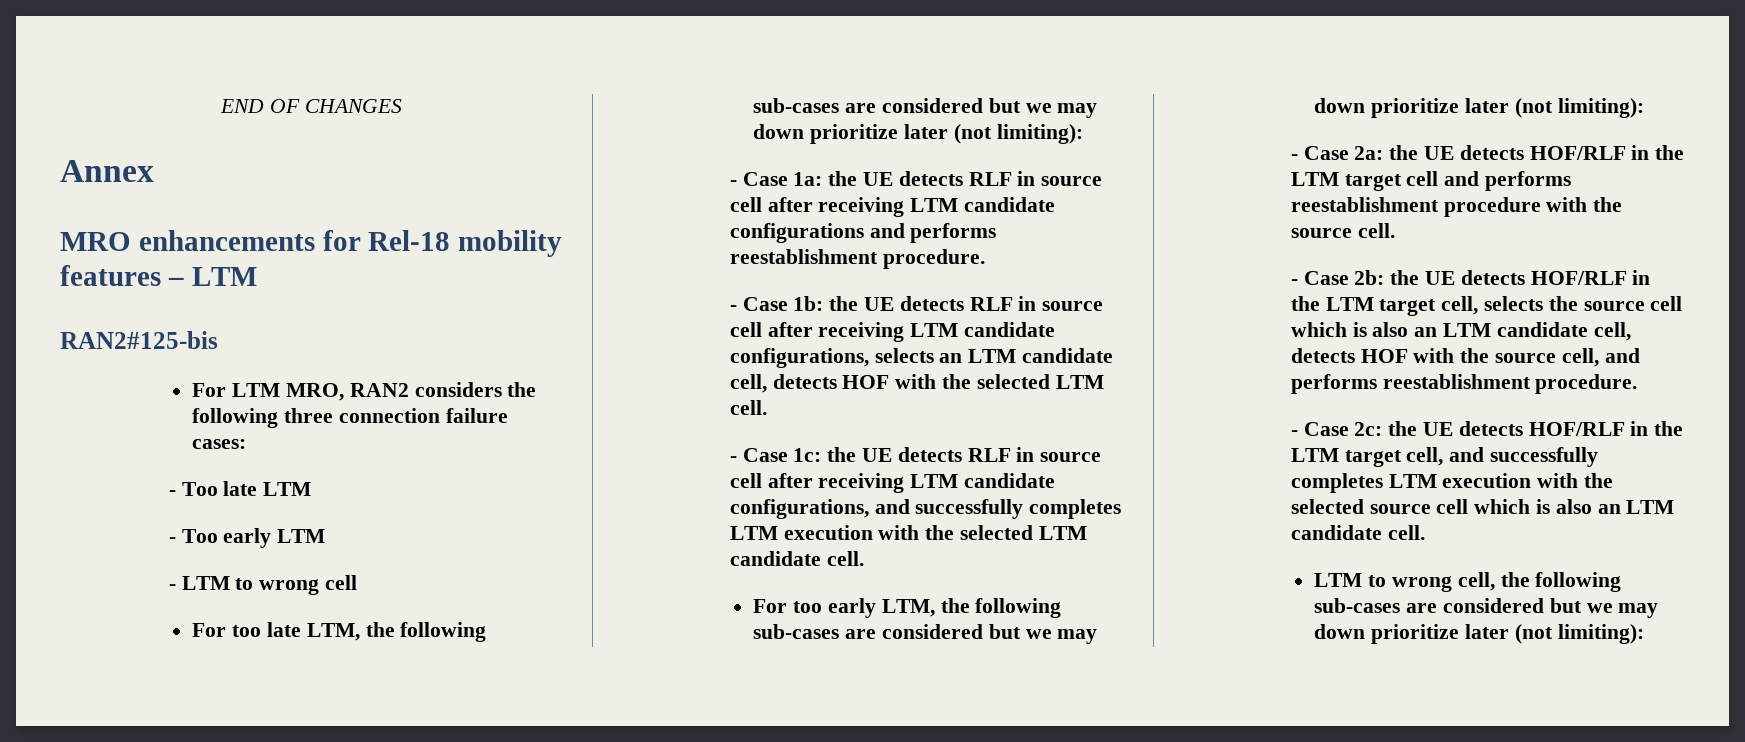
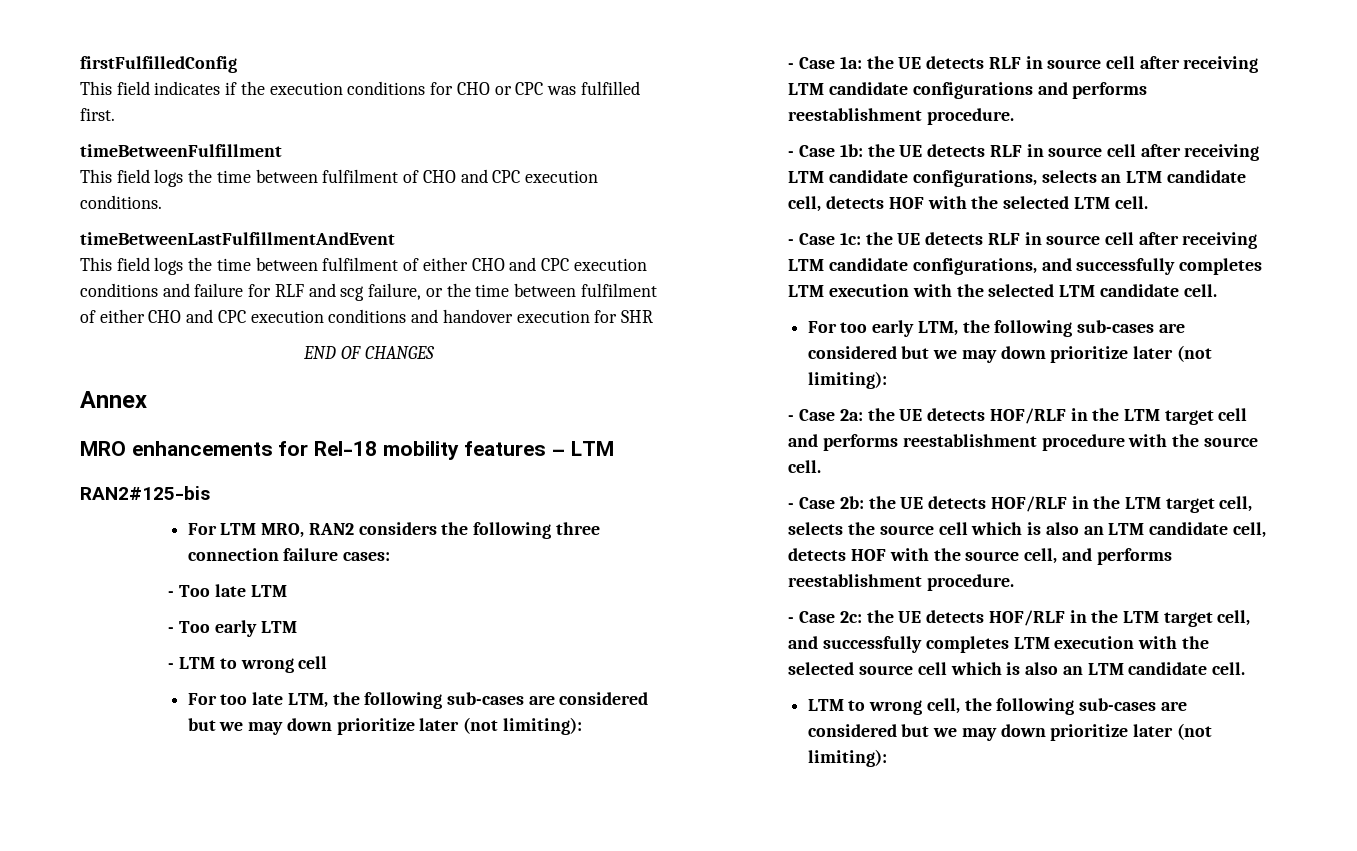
+ firstFulfilledConfig
+ This field indicates if the execution conditions for CHO or CPC was fulfilled first.
+ timeBetweenFulfillment
+ This field logs the time between fulfilment of CHO and CPC execution conditions.
+ timeBetweenLastFulfillmentAndEvent
+ This field logs the time between fulfilment of either CHO and CPC execution conditions and failure for RLF and scg failure, or the time between fulfilment of either CHO and CPC execution conditions and handover execution for SHR

